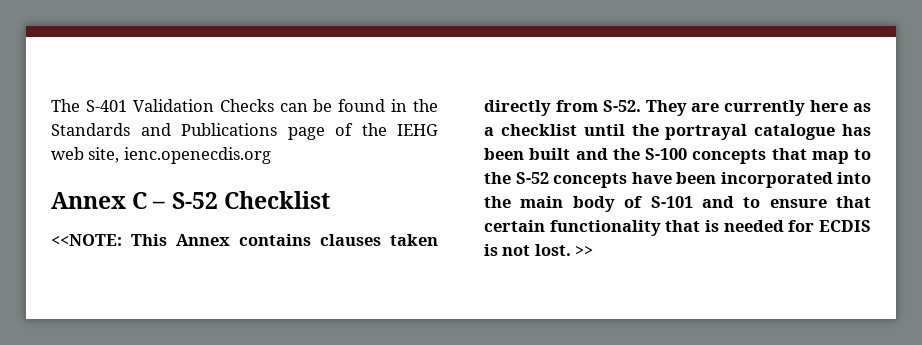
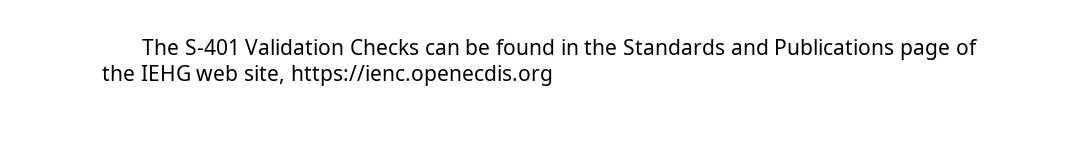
- The S-401 Validation Checks can be found in the Standards and Publications page of the IEHG web site, ienc.openecdis.org
- Annex C – S-52 Checklist
- <<NOTE: This Annex contains clauses taken directly from S-52. They are currently here as a checklist until the portrayal catalogue has been built and the S-100 concepts that map to the S-52 concepts have been incorporated into the main body of S-101 and to ensure that certain functionality that is needed for ECDIS is not lost. >>
+ The S-401 Validation Checks can be found in the Standards and Publications page of the IEHG web site, https://ienc.openecdis.org

